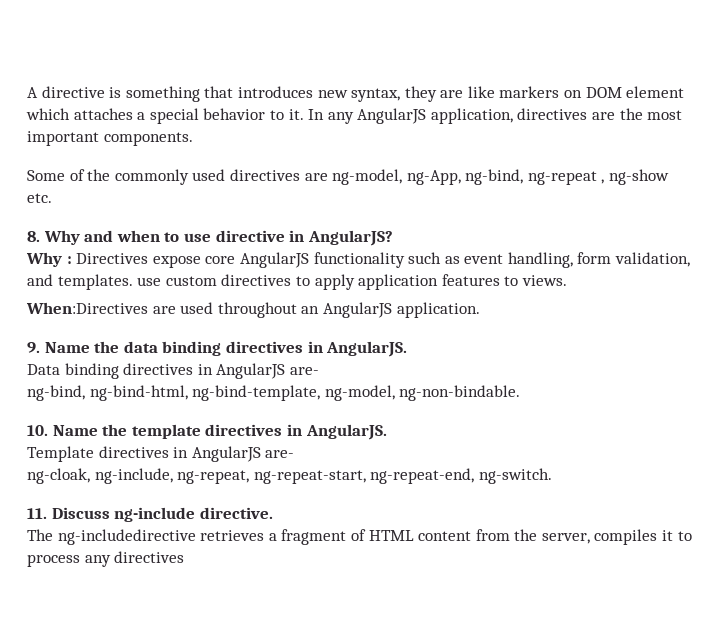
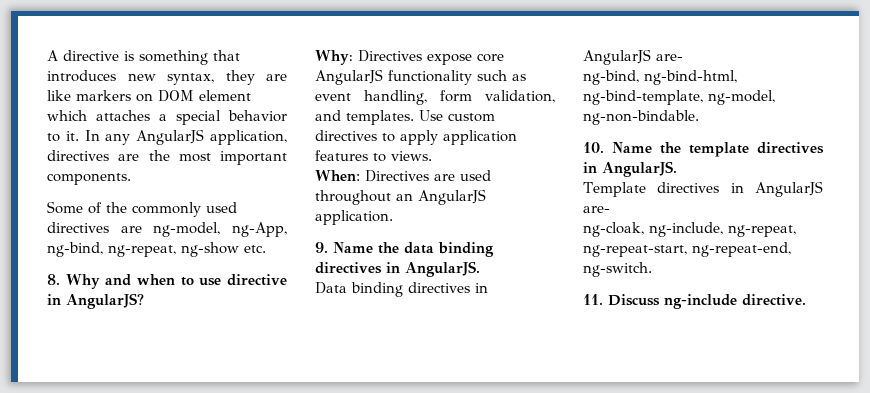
- Some of the commonly used directives are ng-model, ng-App, ng-bind, ng-repeat , ng-show etc.
+ Some of the commonly used directives are ng-model, ng-App, ng-bind, ng-repeat, ng-show etc.
- Why : Directives expose core AngularJS functionality such as event handling, form validation, and templates. use custom directives to apply application features to views.
+ Why: Directives expose core AngularJS functionality such as event handling, form validation, and templates. Use custom directives to apply application features to views.
- When:Directives are used throughout an AngularJS application.
+ When: Directives are used throughout an AngularJS application.
- The ng-includedirective retrieves a fragment of HTML content from the server, compiles it to process any directives

